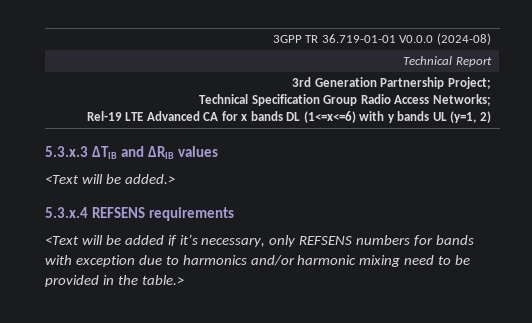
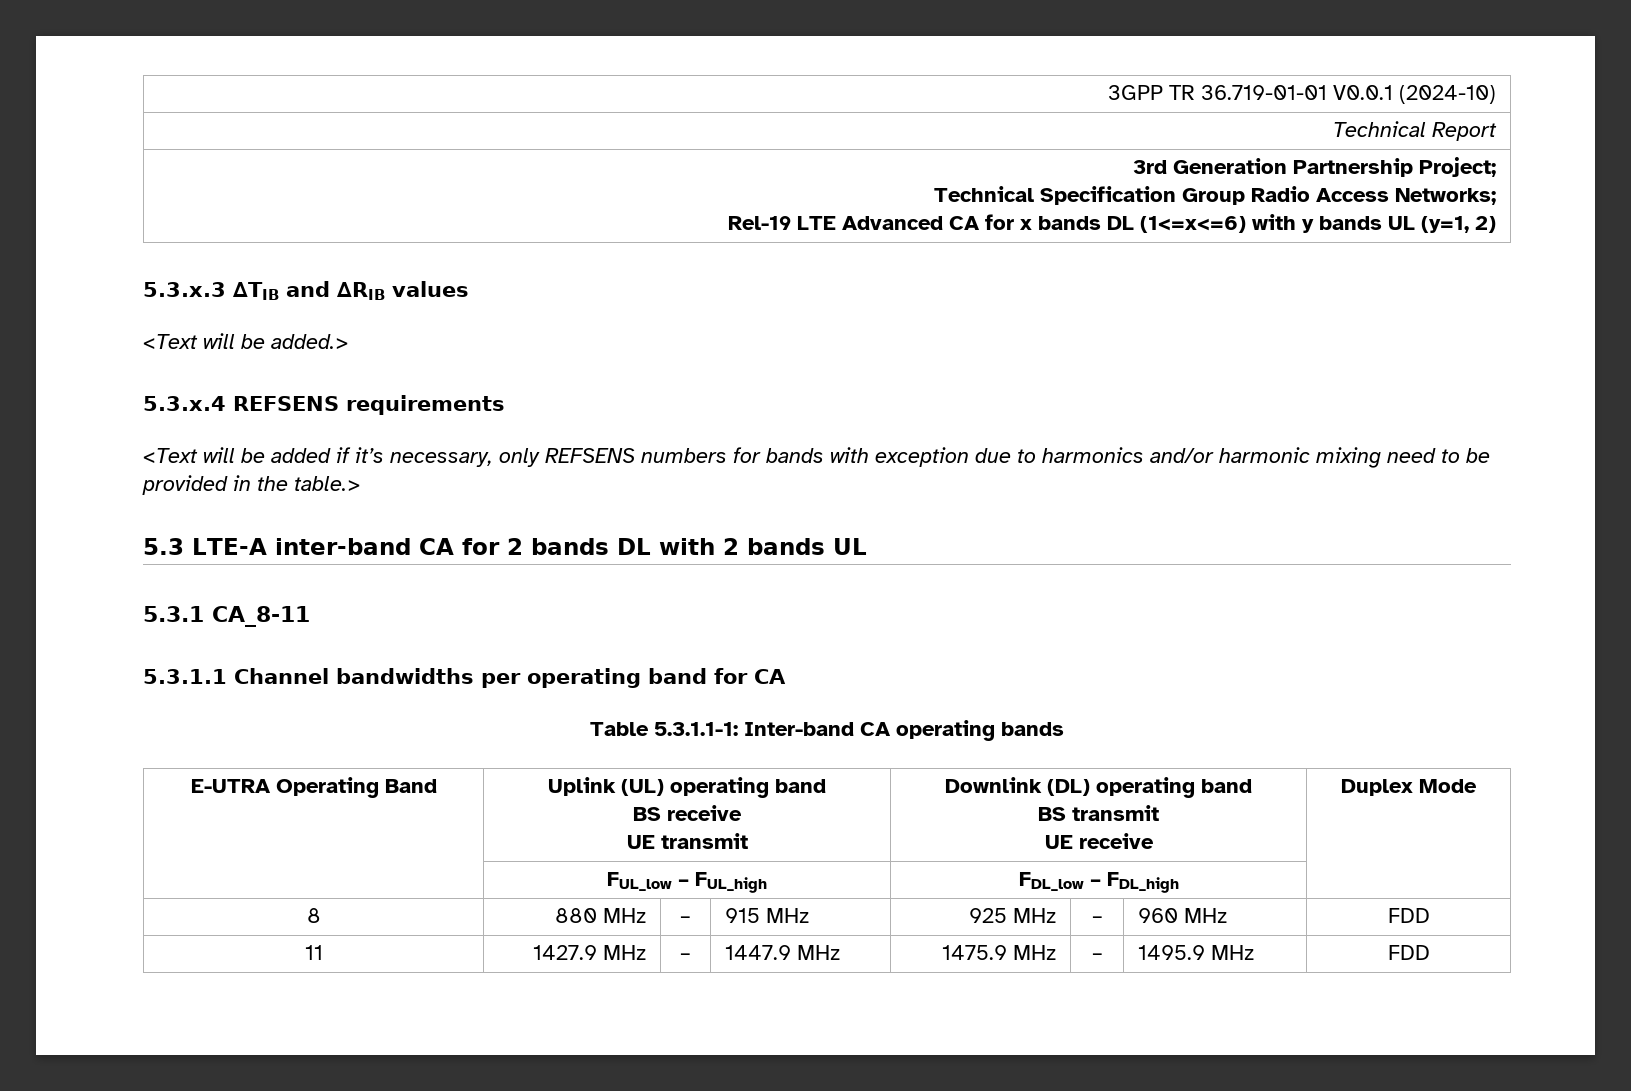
- 3GPP TR 36.719-01-01 V0.0.0 (2024-08)
+ 3GPP TR 36.719-01-01 V0.0.1 (2024-10)
+ 5.3 LTE-A inter-band CA for 2 bands DL with 2 bands UL
+ 5.3.1 CA_8-11
+ 5.3.1.1 Channel bandwidths per operating band for CA
+ Table 5.3.1.1-1: Inter-band CA operating bands
+ E-UTRA Operating Band | Uplink (UL) operating band
+ BS receive
+ UE transmit | Downlink (DL) operating band
+ BS transmit
+ UE receive | Duplex Mode
+ | FUL_low – FUL_high | FDL_low – FDL_high |
+ 8 | 880 MHz | – | 915 MHz | 925 MHz | – | 960 MHz | FDD
+ 11 | 1427.9 MHz | – | 1447.9 MHz | 1475.9 MHz | – | 1495.9 MHz | FDD

